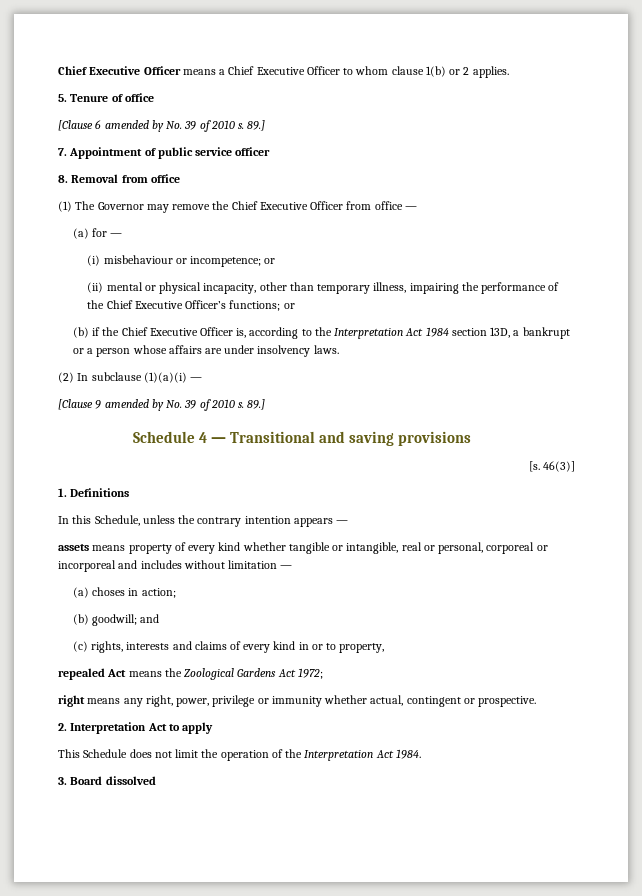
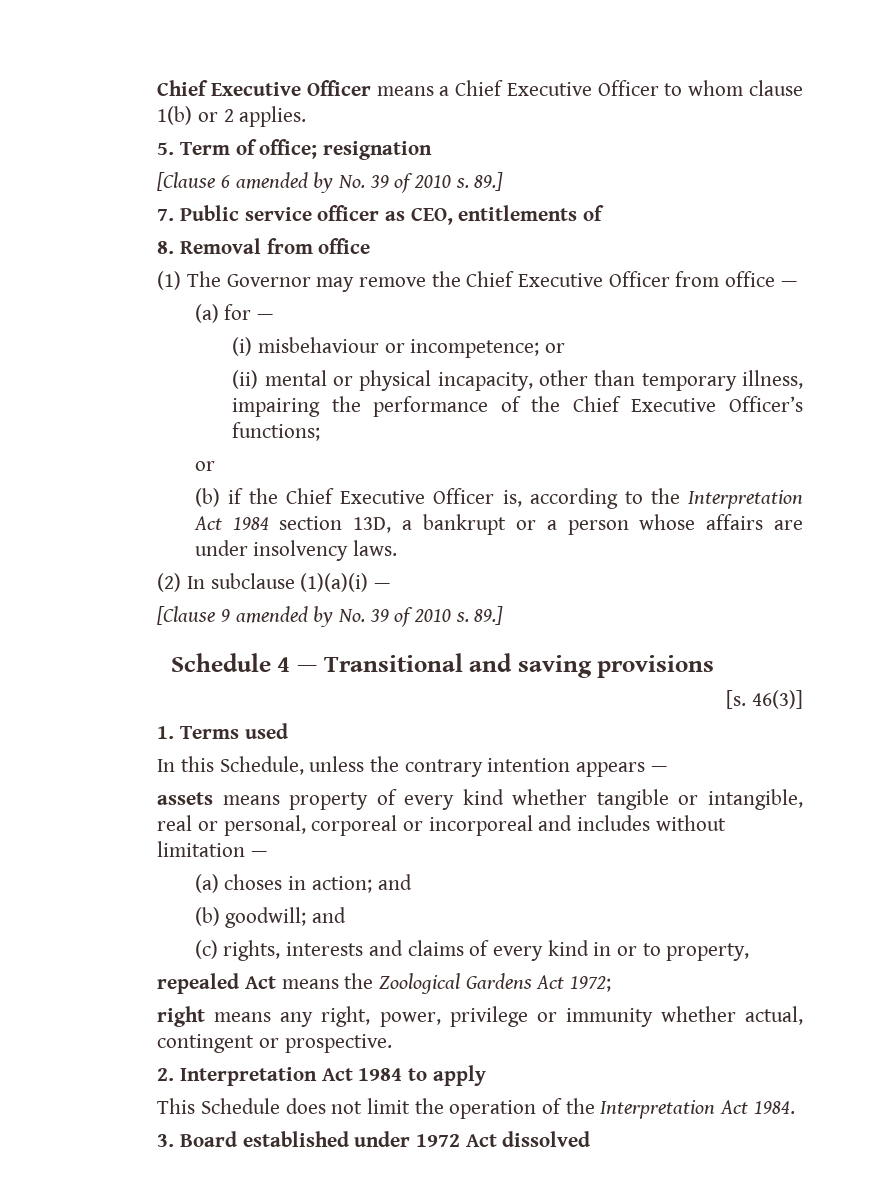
- 5. Tenure of office
+ 5. Term of office; resignation
- 7. Appointment of public service officer
+ 7. Public service officer as CEO, entitlements of
- (ii) mental or physical incapacity, other than temporary illness, impairing the performance of the Chief Executive Officer’s functions; or
+ (ii) mental or physical incapacity, other than temporary illness, impairing the performance of the Chief Executive Officer’s functions;
+ or
- 1. Definitions
+ 1. Terms used
- (a) choses in action;
+ (a) choses in action; and
- 2. Interpretation Act to apply
+ 2. Interpretation Act 1984 to apply
- 3. Board dissolved
+ 3. Board established under 1972 Act dissolved

